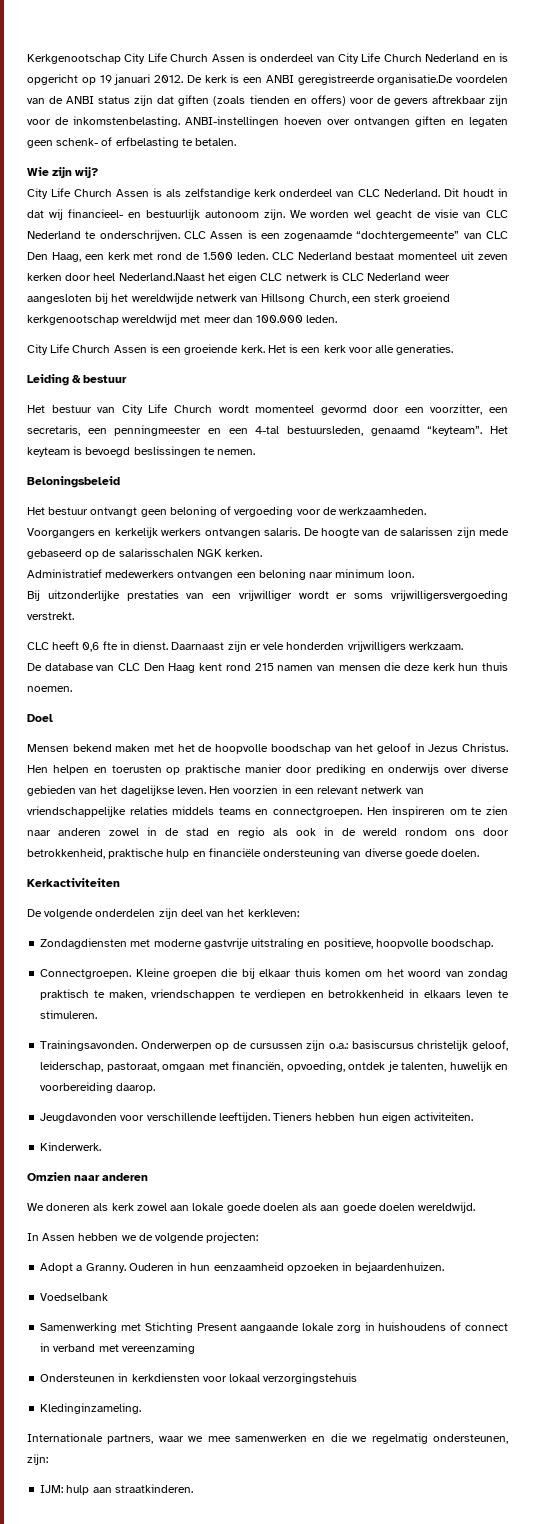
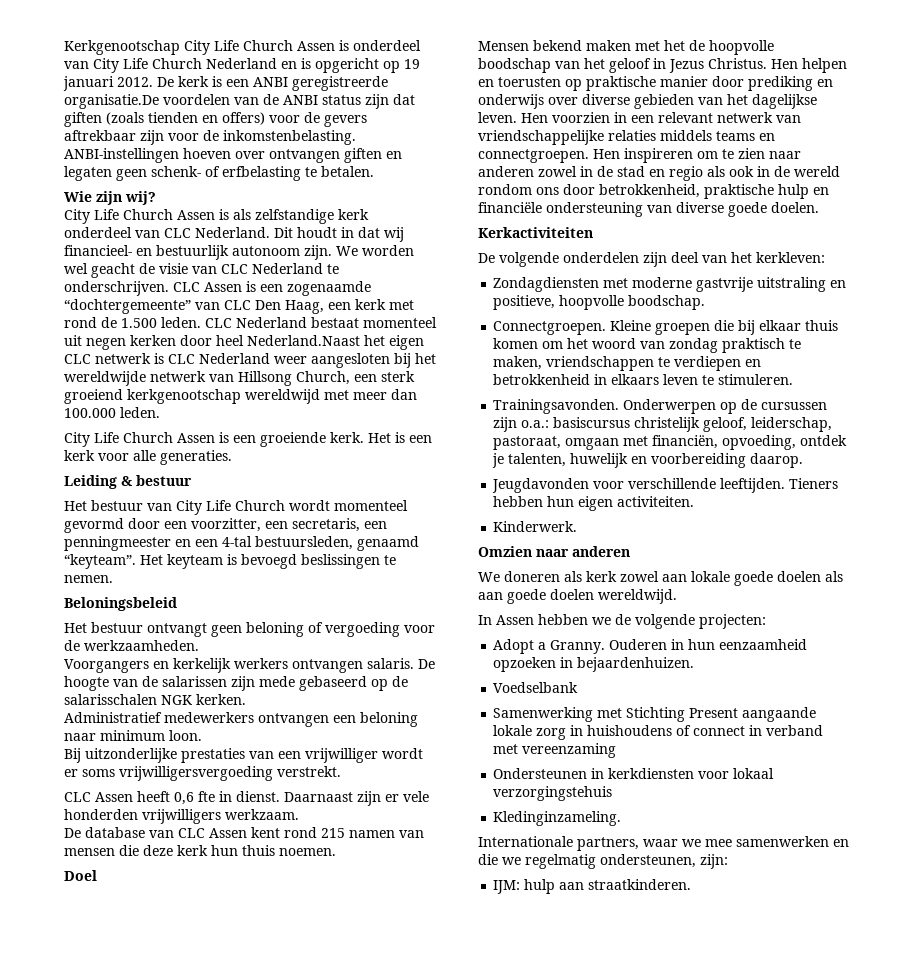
- CLC Nederland bestaat momenteel uit zeven kerken door heel Nederland.Naast het eigen CLC netwerk is CLC Nederland weer aangesloten bij het wereldwijde netwerk van Hillsong Church, een sterk groeiend kerkgenootschap wereldwijd met meer dan 100.000 leden.
+ CLC Nederland bestaat momenteel uit negen kerken door heel Nederland.Naast het eigen CLC netwerk is CLC Nederland weer aangesloten bij het wereldwijde netwerk van Hillsong Church, een sterk groeiend kerkgenootschap wereldwijd met meer dan 100.000 leden.
- CLC heeft 0,6 fte in dienst.
+ CLC Assen heeft 0,6 fte in dienst.
- De database van CLC Den Haag kent rond 215 namen van mensen die deze kerk hun thuis noemen.
+ De database van CLC Assen kent rond 215 namen van mensen die deze kerk hun thuis noemen.

